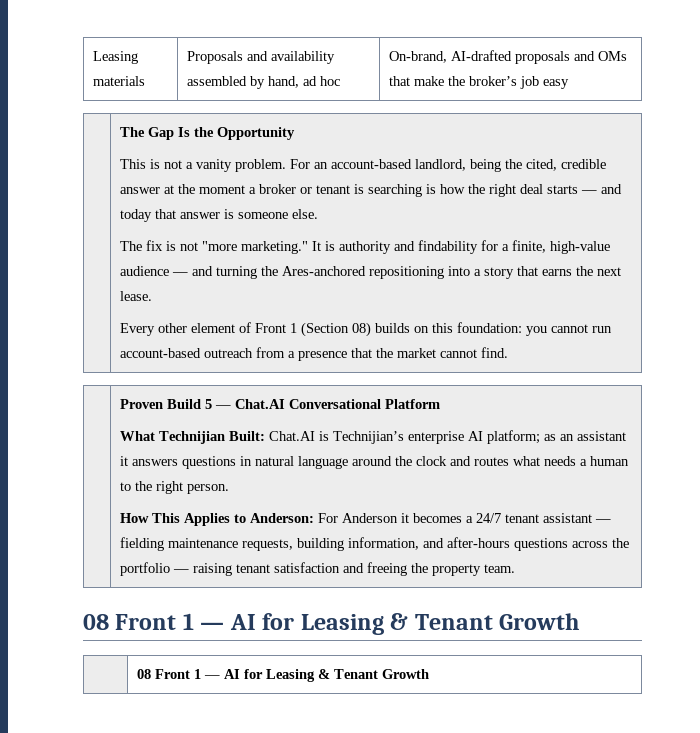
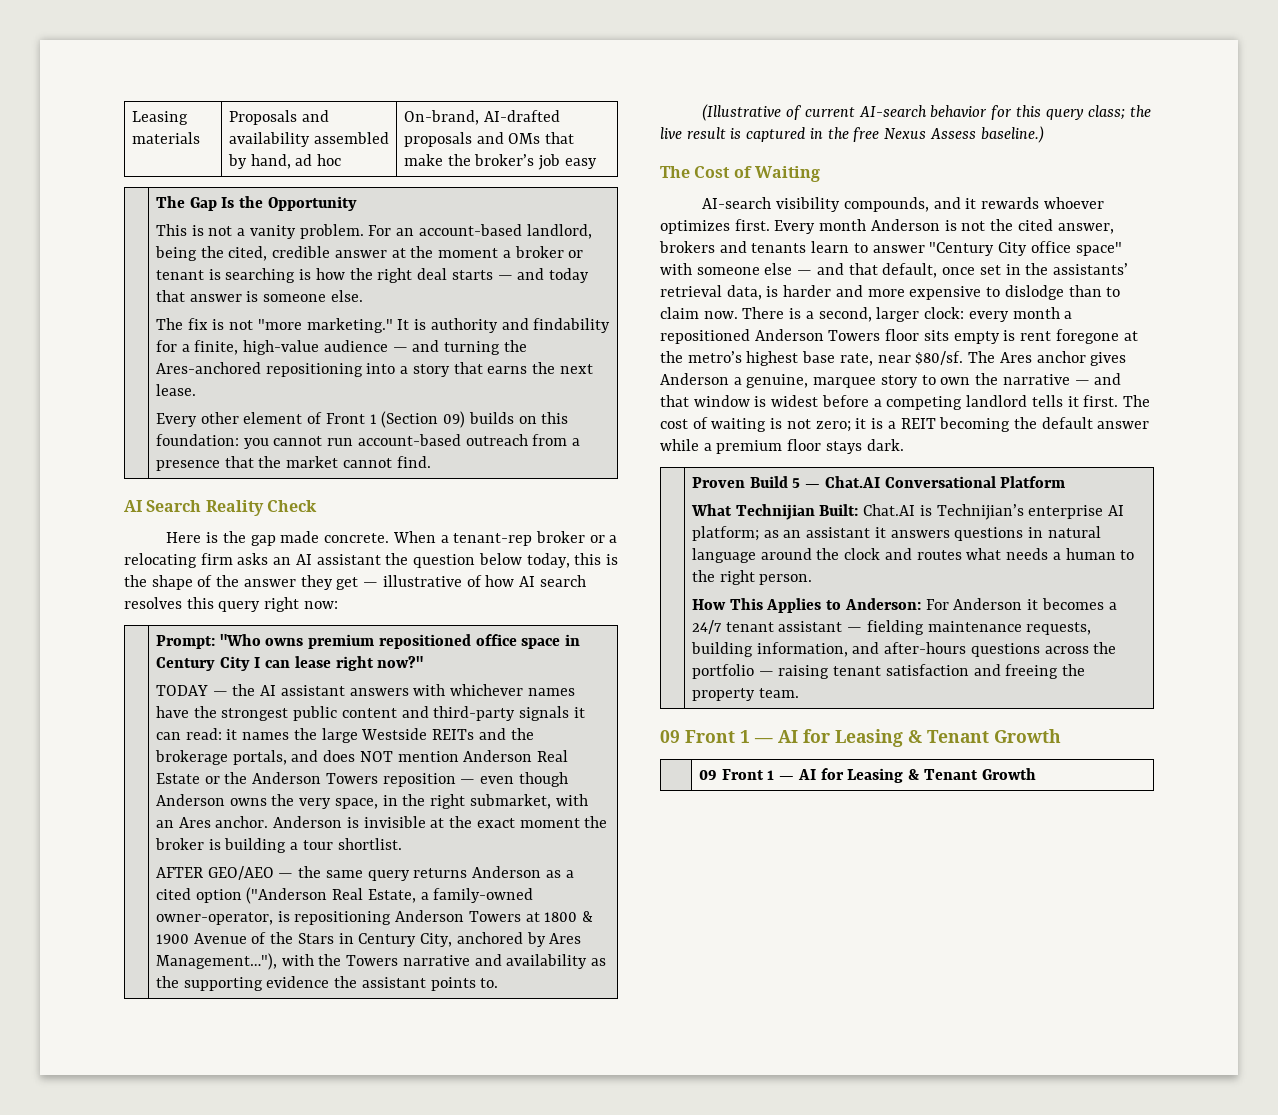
- Every other element of Front 1 (Section 08) builds on this foundation: you cannot run account-based outreach from a presence that the market cannot find.
+ Every other element of Front 1 (Section 09) builds on this foundation: you cannot run account-based outreach from a presence that the market cannot find.
+ AI Search Reality Check
+ Here is the gap made concrete. When a tenant-rep broker or a relocating firm asks an AI assistant the question below today, this is the shape of the answer they get — illustrative of how AI search resolves this query right now:
+ | Prompt: "Who owns premium repositioned office space in Century City I can lease right now?"
+ TODAY — the AI assistant answers with whichever names have the strongest public content and third-party signals it can read: it names the large Westside REITs and the brokerage portals, and does NOT mention Anderson Real Estate or the Anderson Towers reposition — even though Anderson owns the very space, in the right submarket, with an Ares anchor. Anderson is invisible at the exact moment the broker is building a tour shortlist.
+ AFTER GEO/AEO — the same query returns Anderson as a cited option ("Anderson Real Estate, a family-owned owner-operator, is repositioning Anderson Towers at 1800 & 1900 Avenue of the Stars in Century City, anchored by Ares Management…"), with the Towers narrative and availability as the supporting evidence the assistant points to.
+ (Illustrative of current AI-search behavior for this query class; the live result is captured in the free Nexus Assess baseline.)
+ The Cost of Waiting
+ AI-search visibility compounds, and it rewards whoever optimizes first. Every month Anderson is not the cited answer, brokers and tenants learn to answer "Century City office space" with someone else — and that default, once set in the assistants’ retrieval data, is harder and more expensive to dislodge than to claim now. There is a second, larger clock: every month a repositioned Anderson Towers floor sits empty is rent foregone at the metro’s highest base rate, near $80/sf. The Ares anchor gives Anderson a genuine, marquee story to own the narrative — and that window is widest before a competing landlord tells it first. The cost of waiting is not zero; it is a REIT becoming the default answer while a premium floor stays dark.
  How This Applies to Anderson: For Anderson it becomes a 24/7 tenant assistant — fielding maintenance requests, building information, and after-hours questions across the portfolio — raising tenant satisfaction and freeing the property team.
- 08 Front 1 — AI for Leasing & Tenant Growth
+ 09 Front 1 — AI for Leasing & Tenant Growth
- | 08 Front 1 — AI for Leasing & Tenant Growth
+ | 09 Front 1 — AI for Leasing & Tenant Growth

